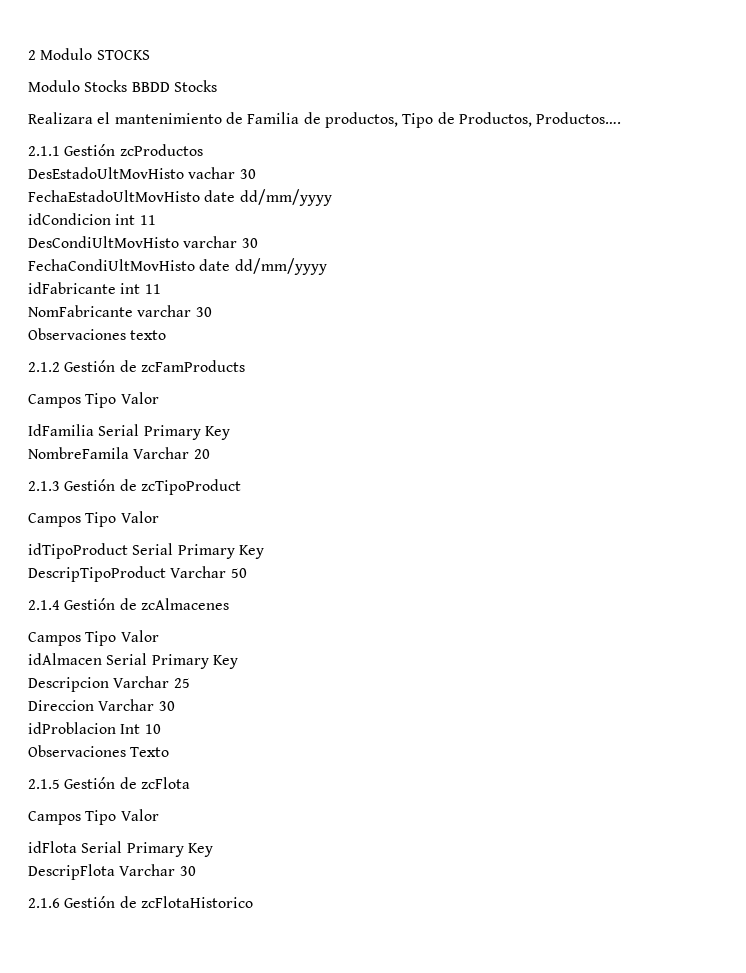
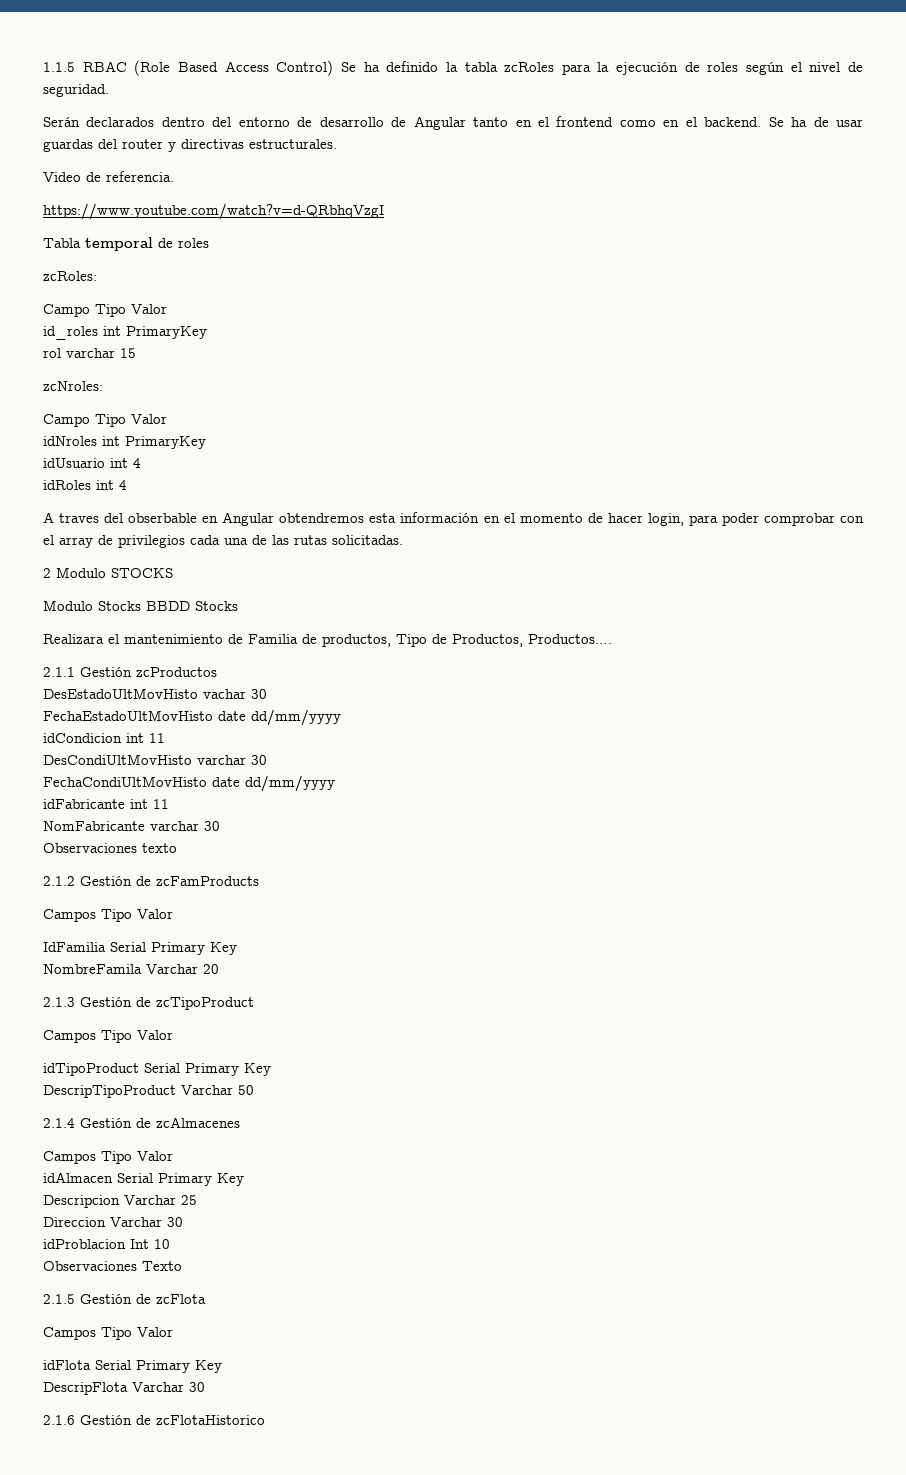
+ 1.1.5 RBAC (Role Based Access Control) Se ha definido la tabla zcRoles para la ejecución de roles según el nivel de seguridad.
+ Serán declarados dentro del entorno de desarrollo de Angular tanto en el frontend como en el backend. Se ha de usar guardas del router y directivas estructurales.
+ Video de referencia.
+ https://www.youtube.com/watch?v=d-QRbhqVzgI
+ Tabla temporal de roles
+ zcRoles:
+ Campo Tipo Valor
+ id_roles int PrimaryKey
+ rol varchar 15
+ zcNroles:
+ Campo Tipo Valor
+ idNroles int PrimaryKey
+ idUsuario int 4
+ idRoles int 4
+ A traves del obserbable en Angular obtendremos esta información en el momento de hacer login, para poder comprobar con el array de privilegios cada una de las rutas solicitadas.

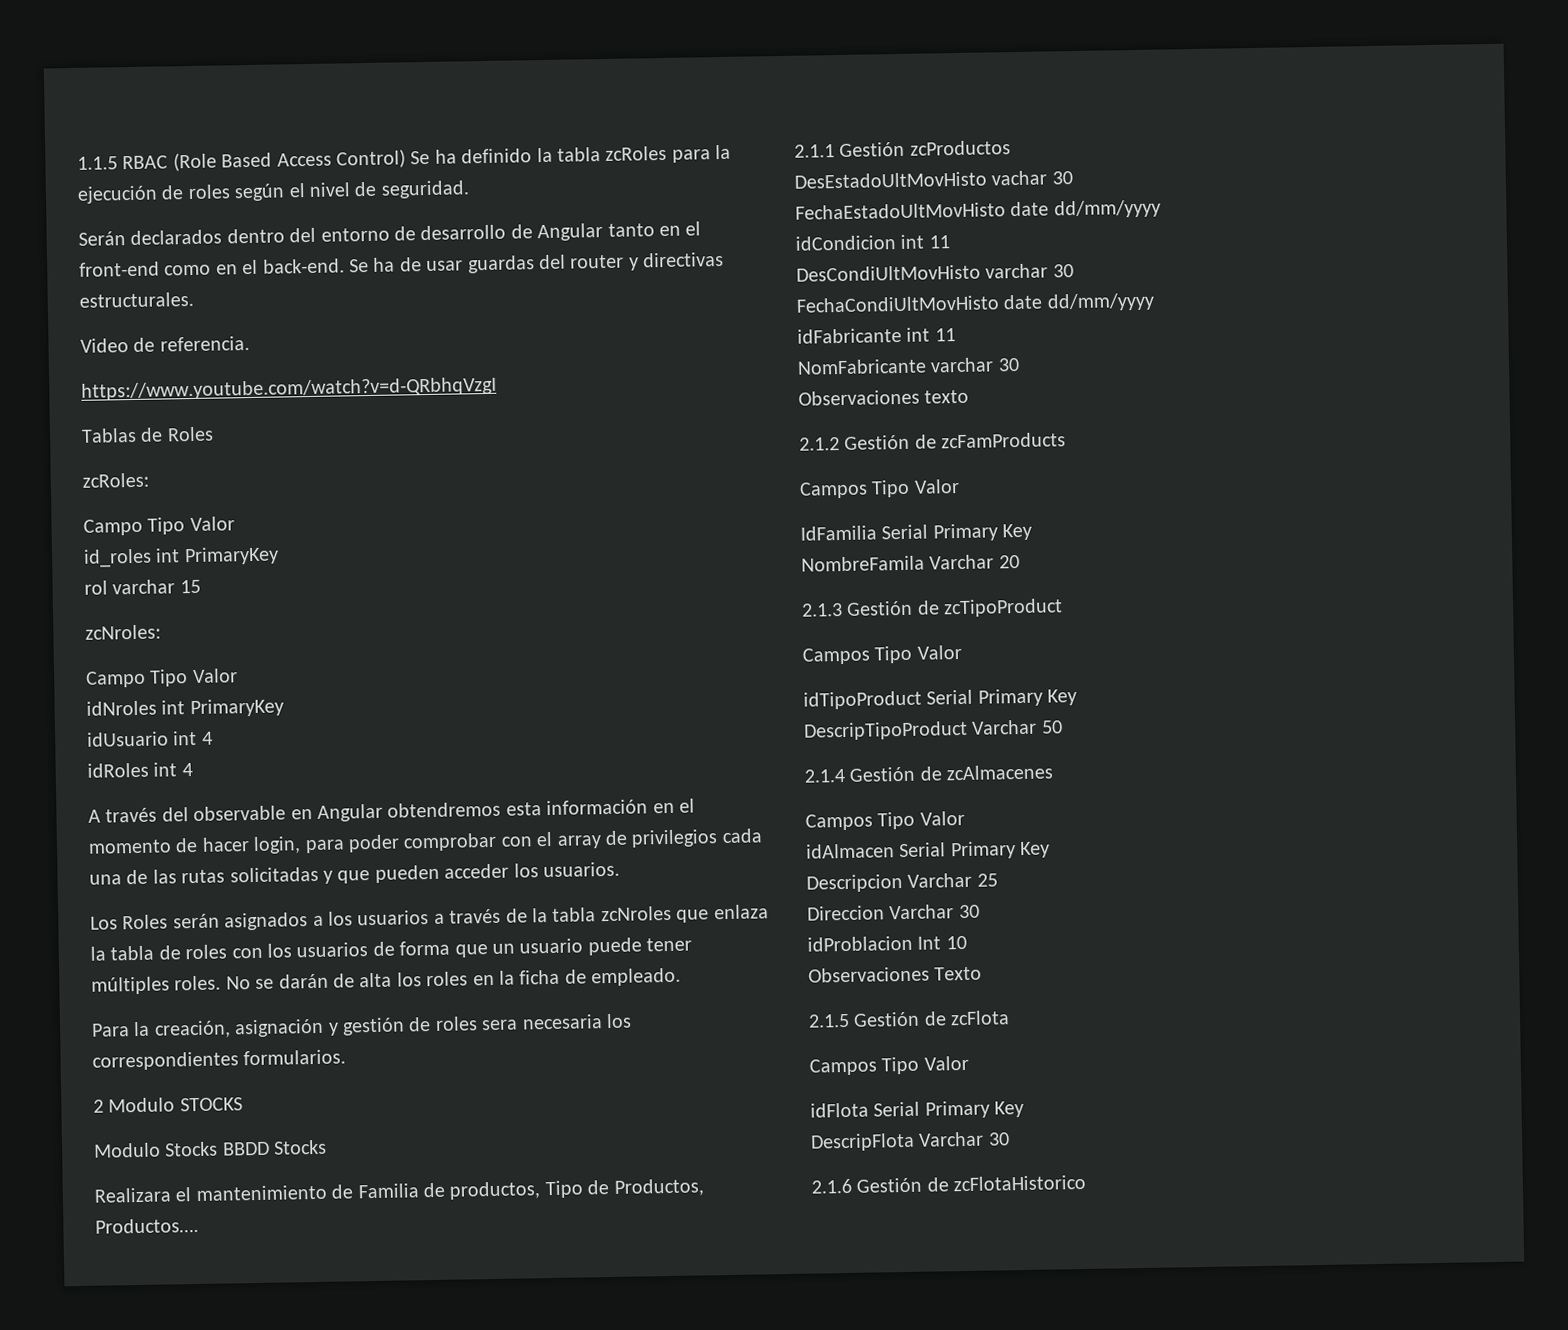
- Serán declarados dentro del entorno de desarrollo de Angular tanto en el frontend como en el backend.
+ Serán declarados dentro del entorno de desarrollo de Angular tanto en el front-end como en el back-end.
- Tabla temporal de roles
+ Tablas de Roles
- A traves del obserbable en Angular obtendremos esta información en el momento de hacer login, para poder comprobar con el array de privilegios cada una de las rutas solicitadas.
+ A través del observable en Angular obtendremos esta información en el momento de hacer login, para poder comprobar con el array de privilegios cada una de las rutas solicitadas y que pueden acceder los usuarios.
+ Los Roles serán asignados a los usuarios a través de la tabla zcNroles que enlaza la tabla de roles con los usuarios de forma que un usuario puede tener múltiples roles. No se darán de alta los roles en la ficha de empleado.
+ Para la creación, asignación y gestión de roles sera necesaria los correspondientes formularios.

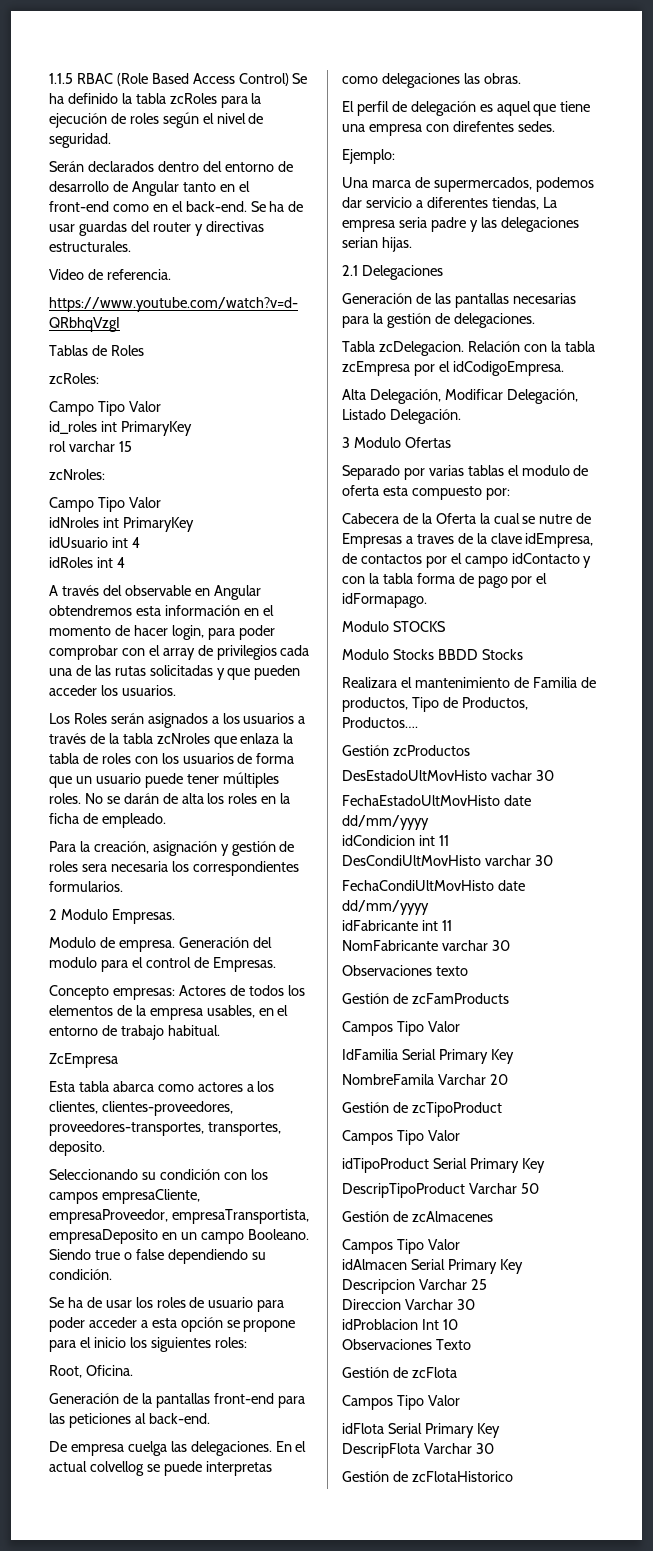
- 2 Modulo STOCKS
+ 2 Modulo Empresas.
+ Modulo de empresa. Generación del modulo para el control de Empresas.
+ Concepto empresas: Actores de todos los elementos de la empresa usables, en el entorno de trabajo habitual.
+ ZcEmpresa
+ Esta tabla abarca como actores a los clientes, clientes-proveedores, proveedores-transportes, transportes, deposito.
+ Seleccionando su condición con los campos empresaCliente, empresaProveedor, empresaTransportista, empresaDeposito en un campo Booleano. Siendo true o false dependiendo su condición.
+ Se ha de usar los roles de usuario para poder acceder a esta opción se propone para el inicio los siguientes roles:
+ Root, Oficina.
+ Generación de la pantallas front-end para las peticiones al back-end.
+ De empresa cuelga las delegaciones. En el actual colvellog se puede interpretas como delegaciones las obras.
+ El perfil de delegación es aquel que tiene una empresa con direfentes sedes.
+ Ejemplo:
+ Una marca de supermercados, podemos dar servicio a diferentes tiendas, La empresa seria padre y las delegaciones serian hijas.
+ 2.1 Delegaciones
+ Generación de las pantallas necesarias para la gestión de delegaciones.
+ Tabla zcDelegacion. Relación con la tabla zcEmpresa por el idCodigoEmpresa.
+ Alta Delegación, Modificar Delegación, Listado Delegación.
+ 3 Modulo Ofertas
+ Separado por varias tablas el modulo de oferta esta compuesto por:
+ Cabecera de la Oferta la cual se nutre de Empresas a traves de la clave idEmpresa, de contactos por el campo idContacto y con la tabla forma de pago por el idFormapago.
+ Modulo STOCKS
- 2.1.1 Gestión zcProductos
+ Gestión zcProductos
- 2.1.2 Gestión de zcFamProducts
+ Gestión de zcFamProducts
- 2.1.3 Gestión de zcTipoProduct
+ Gestión de zcTipoProduct
- 2.1.4 Gestión de zcAlmacenes
+ Gestión de zcAlmacenes
- 2.1.5 Gestión de zcFlota
+ Gestión de zcFlota
- 2.1.6 Gestión de zcFlotaHistorico
+ Gestión de zcFlotaHistorico

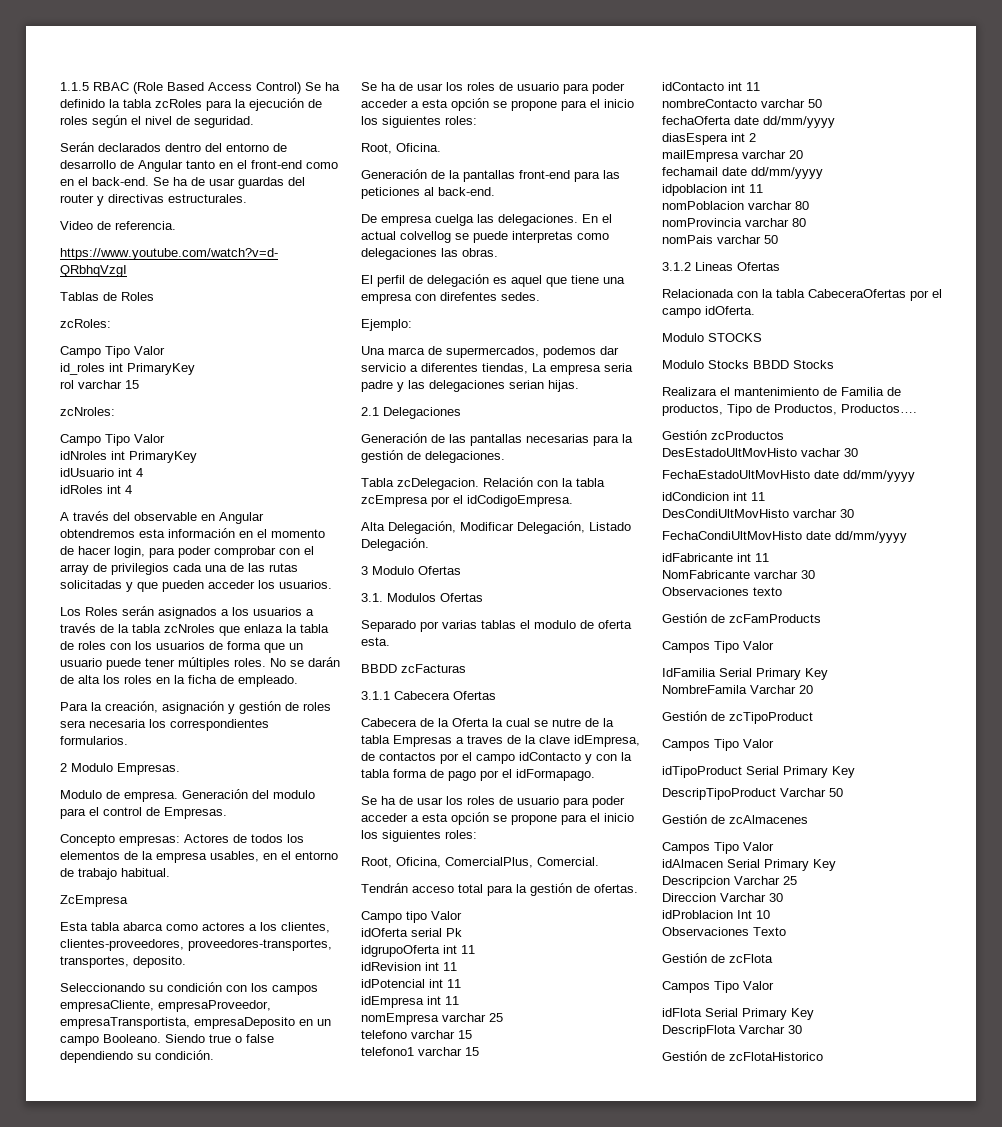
+ 3.1. Modulos Ofertas
- Separado por varias tablas el modulo de oferta esta compuesto por:
+ Separado por varias tablas el modulo de oferta esta.
+ BBDD zcFacturas
+ 3.1.1 Cabecera Ofertas
- Cabecera de la Oferta la cual se nutre de Empresas a traves de la clave idEmpresa, de contactos por el campo idContacto y con la tabla forma de pago por el idFormapago.
+ Cabecera de la Oferta la cual se nutre de la tabla Empresas a traves de la clave idEmpresa, de contactos por el campo idContacto y con la tabla forma de pago por el idFormapago.
+ Se ha de usar los roles de usuario para poder acceder a esta opción se propone para el inicio los siguientes roles:
+ Root, Oficina, ComercialPlus, Comercial.
+ Tendrán acceso total para la gestión de ofertas.
+ Campo tipo Valor
+ idOferta serial Pk
+ idgrupoOferta int 11
+ idRevision int 11
+ idPotencial int 11
+ idEmpresa int 11
+ nomEmpresa varchar 25
+ telefono varchar 15
+ telefono1 varchar 15
+ idContacto int 11
+ nombreContacto varchar 50
+ fechaOferta date dd/mm/yyyy
+ diasEspera int 2
+ mailEmpresa varchar 20
+ fechamail date dd/mm/yyyy
+ idpoblacion int 11
+ nomPoblacion varchar 80
+ nomProvincia varchar 80
+ nomPais varchar 50
+ 3.1.2 Lineas Ofertas
+ Relacionada con la tabla CabeceraOfertas por el campo idOferta.

